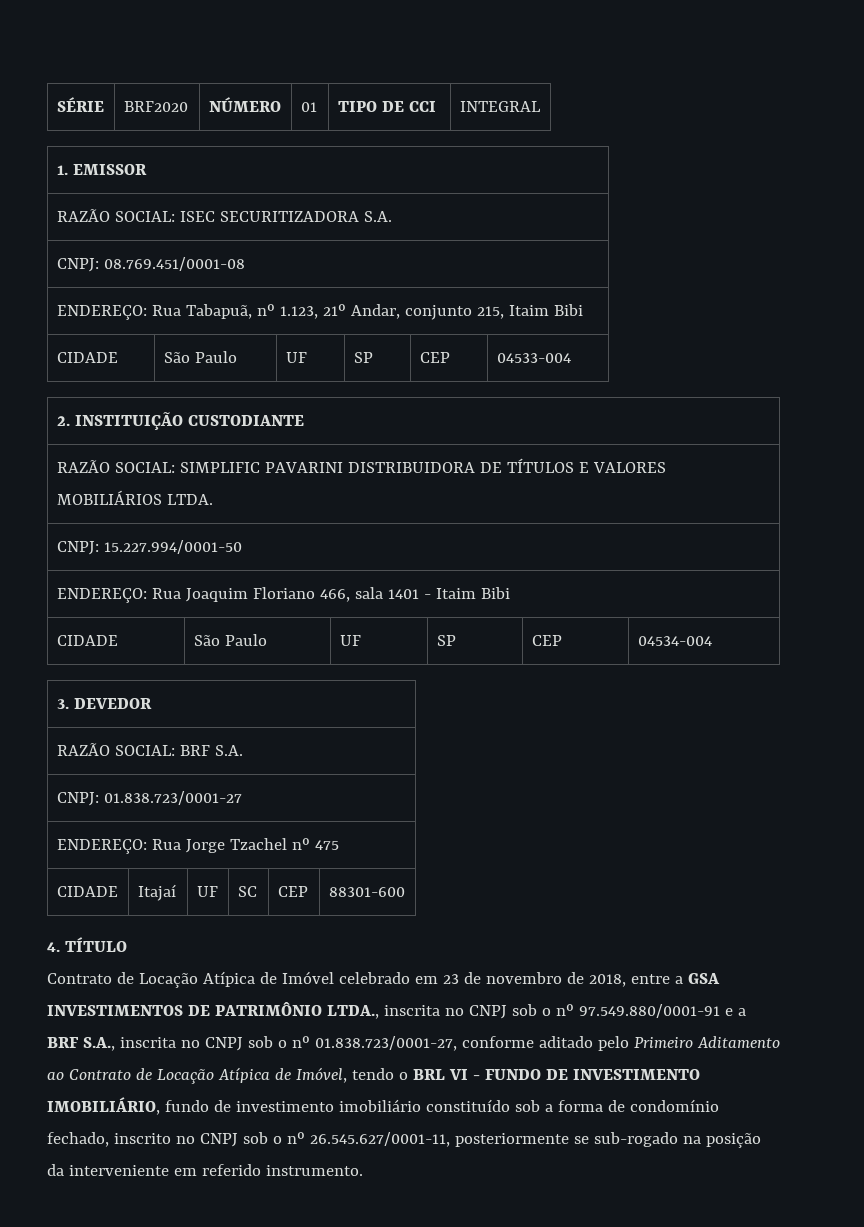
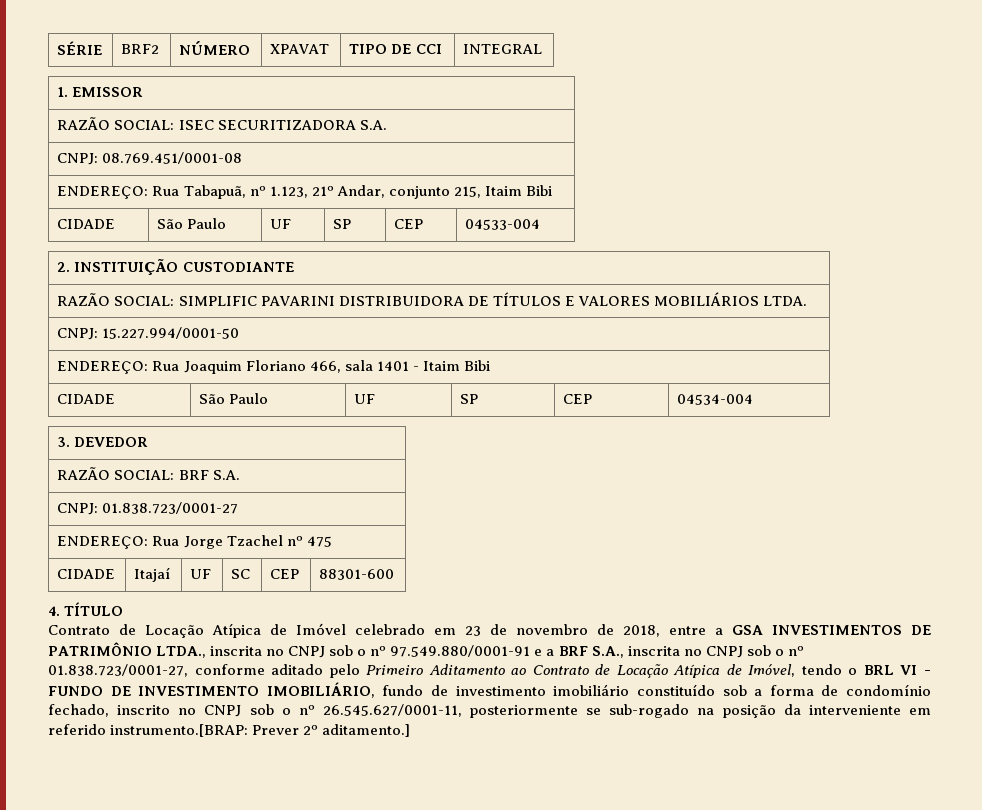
- SÉRIE | BRF2020 | NÚMERO | 01 | TIPO DE CCI | INTEGRAL
+ SÉRIE | BRF2 | NÚMERO | XPAVAT | TIPO DE CCI | INTEGRAL
- Contrato de Locação Atípica de Imóvel celebrado em 23 de novembro de 2018, entre a GSA INVESTIMENTOS DE PATRIMÔNIO LTDA., inscrita no CNPJ sob o nº 97.549.880/0001-91 e a BRF S.A., inscrita no CNPJ sob o nº 01.838.723/0001-27, conforme aditado pelo Primeiro Aditamento ao Contrato de Locação Atípica de Imóvel, tendo o BRL VI - FUNDO DE INVESTIMENTO IMOBILIÁRIO, fundo de investimento imobiliário constituído sob a forma de condomínio fechado, inscrito no CNPJ sob o nº 26.545.627/0001-11, posteriormente se sub-rogado na posição da interveniente em referido instrumento.
+ Contrato de Locação Atípica de Imóvel celebrado em 23 de novembro de 2018, entre a GSA INVESTIMENTOS DE PATRIMÔNIO LTDA., inscrita no CNPJ sob o nº 97.549.880/0001-91 e a BRF S.A., inscrita no CNPJ sob o nº 01.838.723/0001-27, conforme aditado pelo Primeiro Aditamento ao Contrato de Locação Atípica de Imóvel, tendo o BRL VI - FUNDO DE INVESTIMENTO IMOBILIÁRIO, fundo de investimento imobiliário constituído sob a forma de condomínio fechado, inscrito no CNPJ sob o nº 26.545.627/0001-11, posteriormente se sub-rogado na posição da interveniente em referido instrumento.[BRAP: Prever 2º aditamento.]

